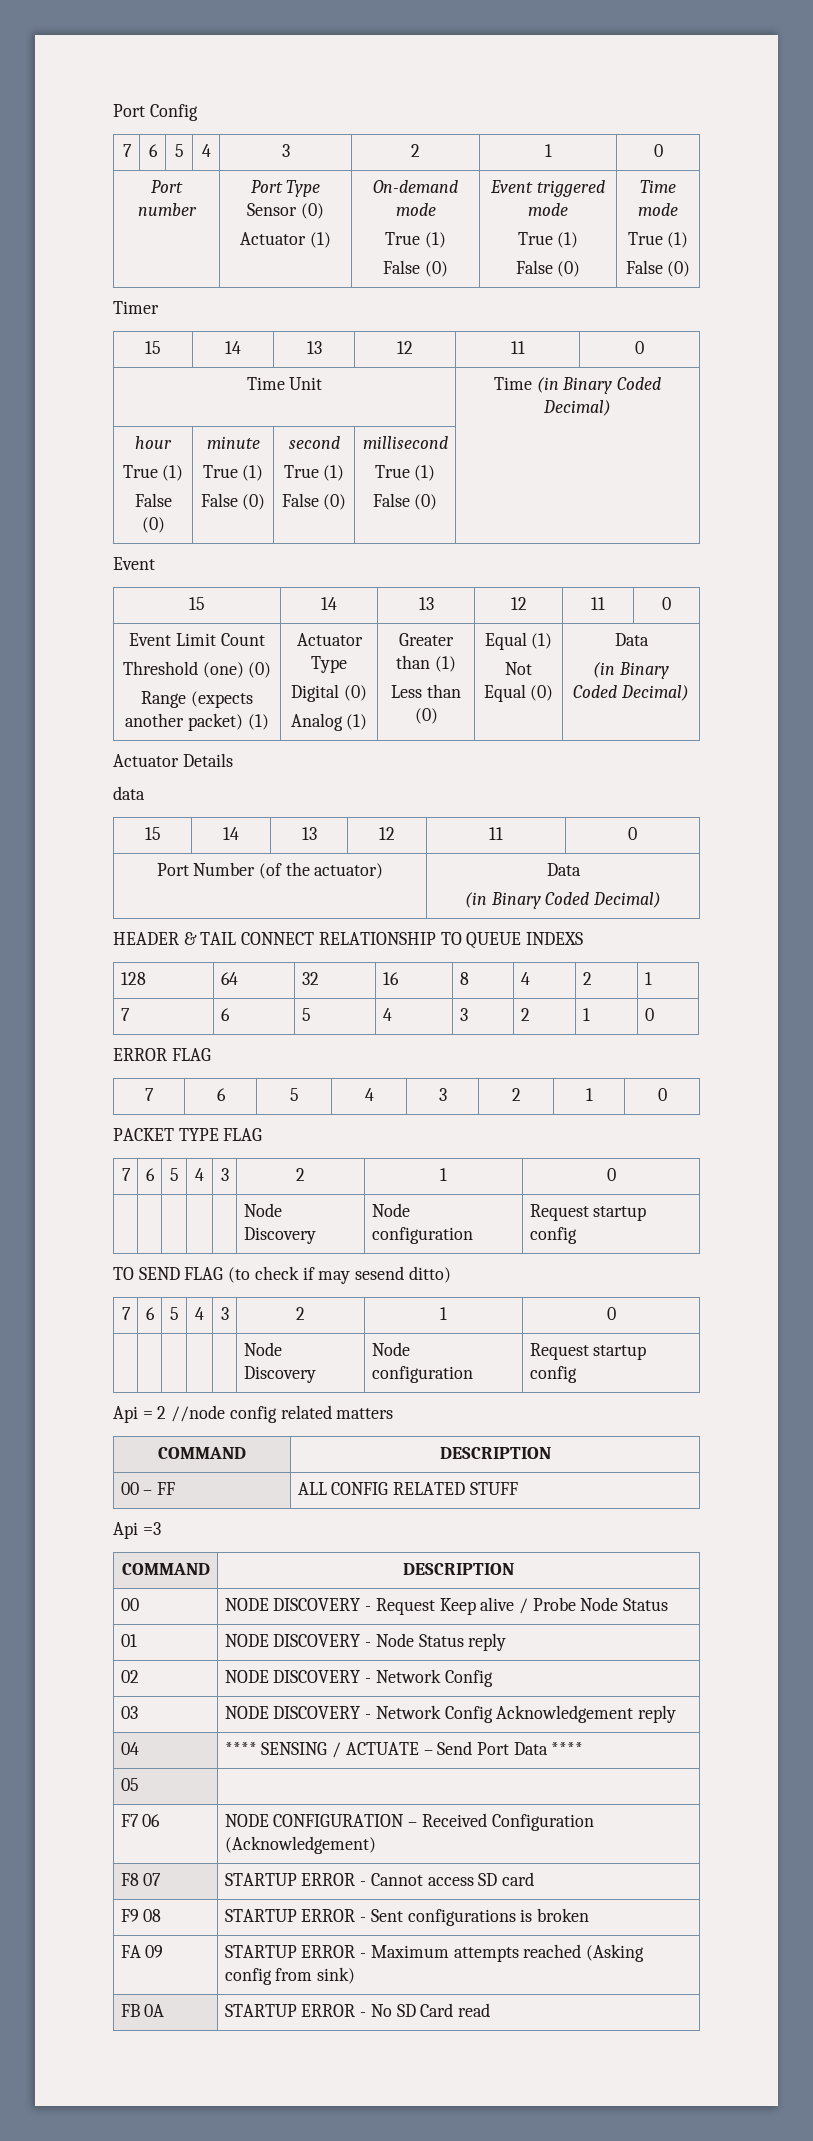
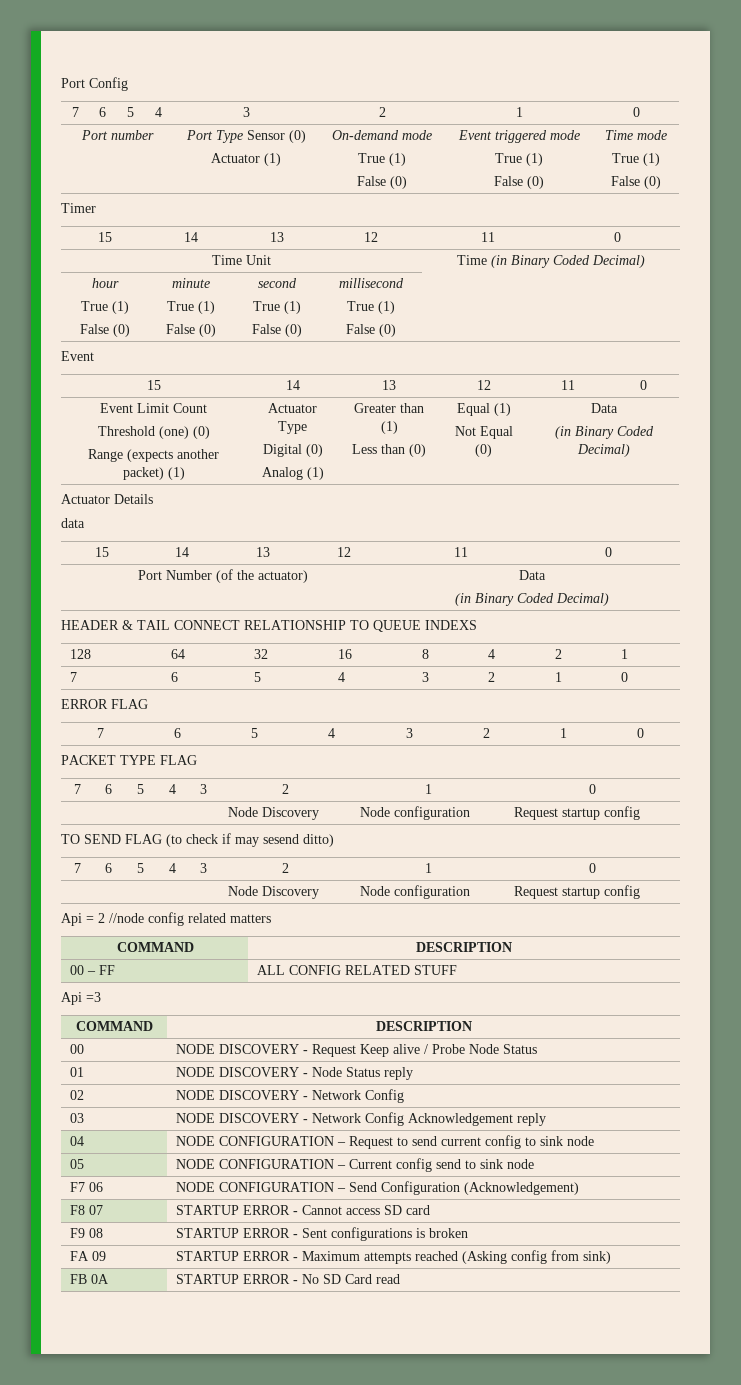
- 04 | **** SENSING / ACTUATE – Send Port Data ****
- 05 |
+ 04 | NODE CONFIGURATION – Request to send current config to sink node
+ 05 | NODE CONFIGURATION – Current config send to sink node
- F7 06 | NODE CONFIGURATION – Received Configuration (Acknowledgement)
+ F7 06 | NODE CONFIGURATION – Send Configuration (Acknowledgement)

